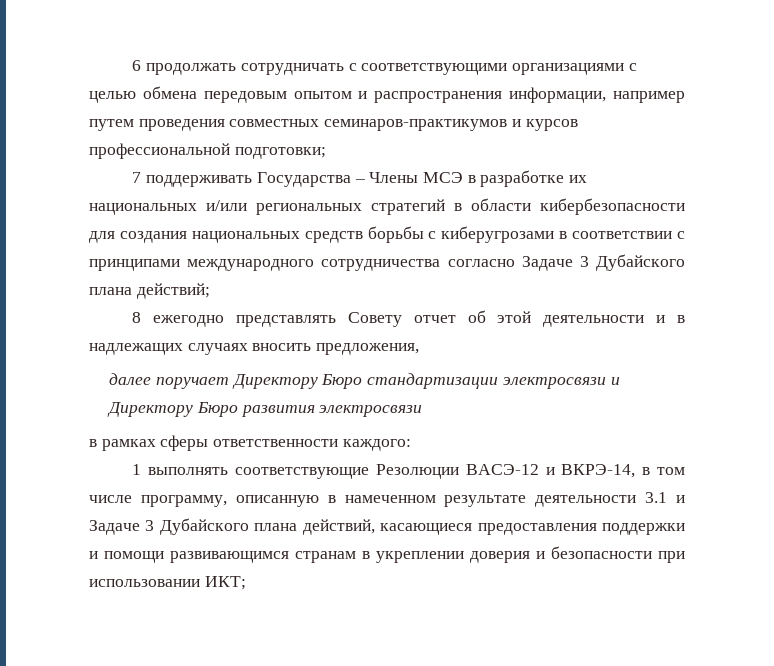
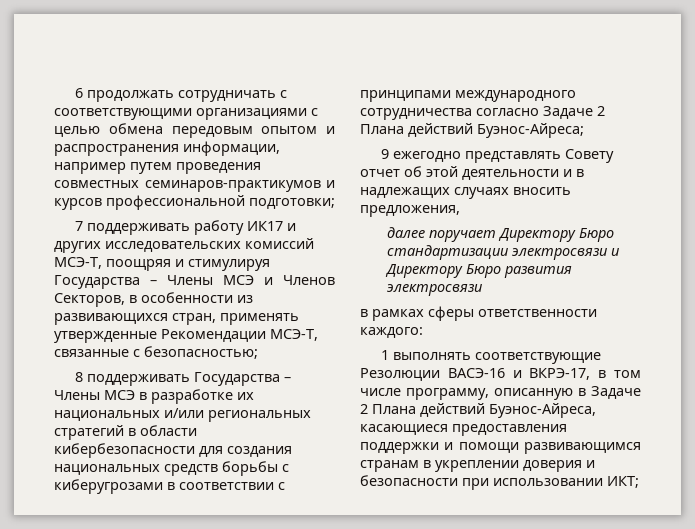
- 7 поддерживать Государства – Члены МСЭ в разработке их национальных и/или региональных стратегий в области кибербезопасности для создания национальных средств борьбы с киберугрозами в соответствии с принципами международного сотрудничества согласно Задаче 3 Дубайского плана действий;
- 8 ежегодно представлять Совету отчет об этой деятельности и в надлежащих случаях вносить предложения,
+ 7 поддерживать работу ИК17 и других исследовательских комиссий МСЭ-Т, поощряя и стимулируя Государства – Члены МСЭ и Членов Секторов, в особенности из развивающихся стран, применять утвержденные Рекомендации МСЭ-Т, связанные с безопасностью;
+ 8 поддерживать Государства – Члены МСЭ в разработке их национальных и/или региональных стратегий в области кибербезопасности для создания национальных средств борьбы с киберугрозами в соответствии с принципами международного сотрудничества согласно Задаче 2 Плана действий Буэнос-Айреса;
+ 9 ежегодно представлять Совету отчет об этой деятельности и в надлежащих случаях вносить предложения,
- 1 выполнять соответствующие Резолюции ВАСЭ-12 и ВКРЭ-14, в том числе программу, описанную в намеченном результате деятельности 3.1 и Задаче 3 Дубайского плана действий, касающиеся предоставления поддержки и помощи развивающимся странам в укреплении доверия и безопасности при использовании ИКТ;
+ 1 выполнять соответствующие Резолюции ВАСЭ-16 и ВКРЭ-17, в том числе программу, описанную в Задаче 2 Плана действий Буэнос-Айреса, касающиеся предоставления поддержки и помощи развивающимся странам в укреплении доверия и безопасности при использовании ИКТ;

